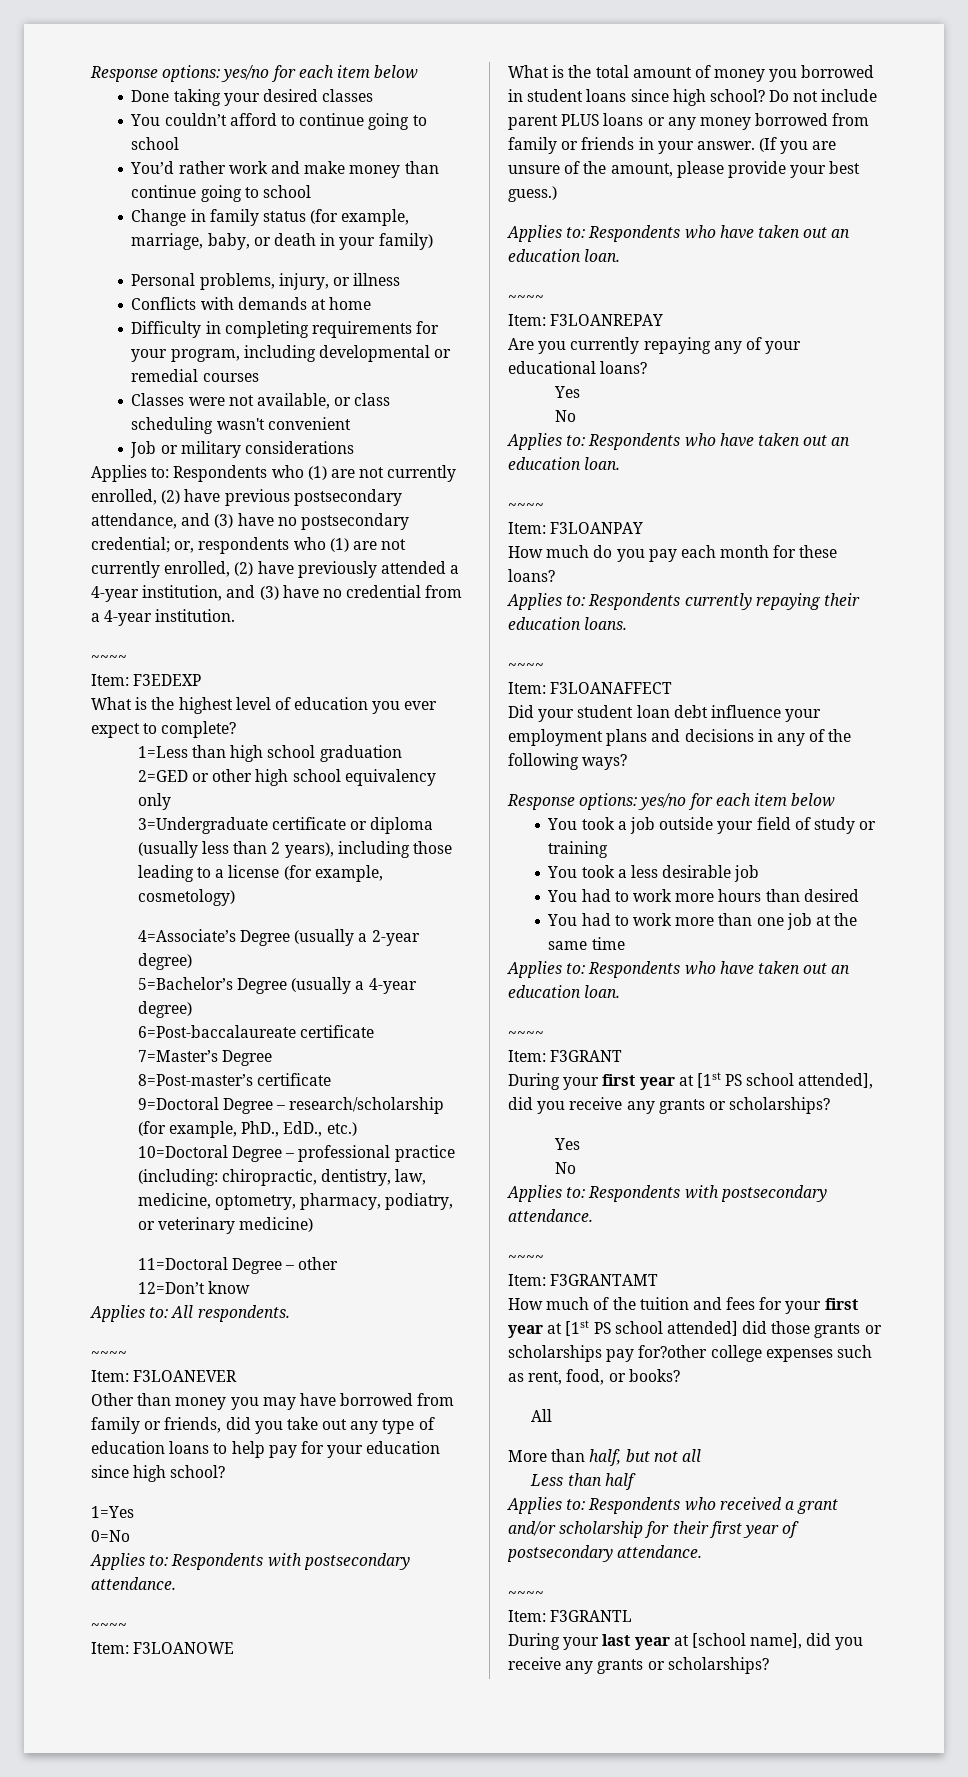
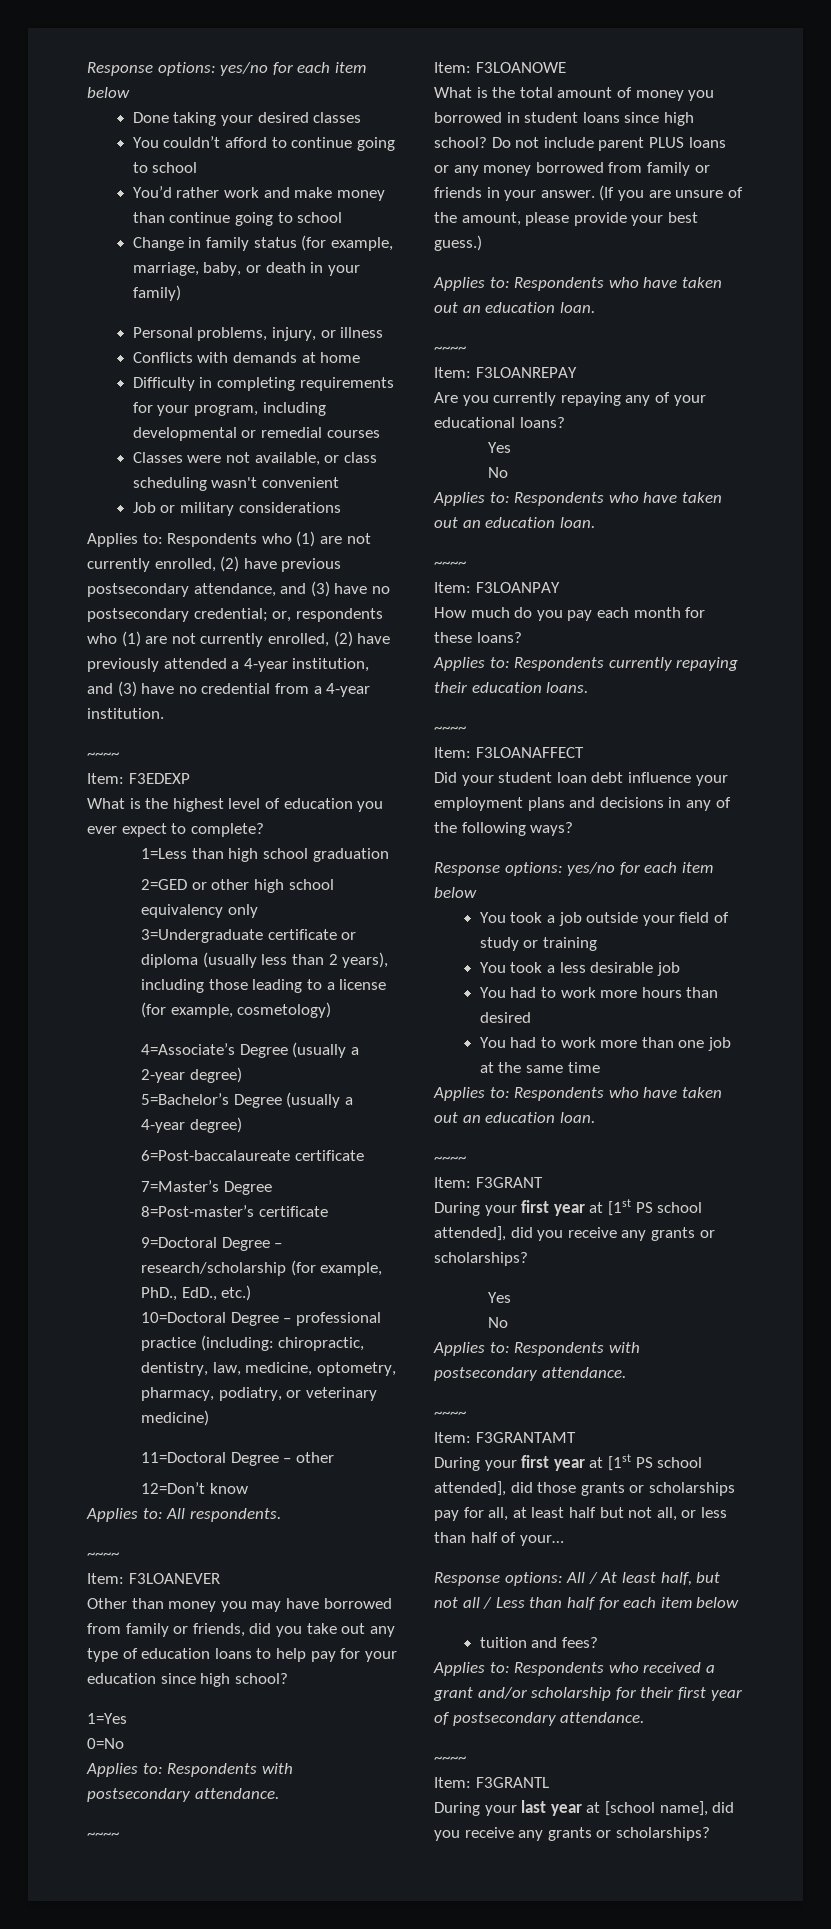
- How much of the tuition and fees for your first year at [1st PS school attended] did those grants or scholarships pay for?other college expenses such as rent, food, or books?
- All
- More than half, but not all
- Less than half
+ During your first year at [1st PS school attended], did those grants or scholarships pay for all, at least half but not all, or less than half of your…
+ Response options: All / At least half, but not all / Less than half for each item below
+ tuition and fees?

